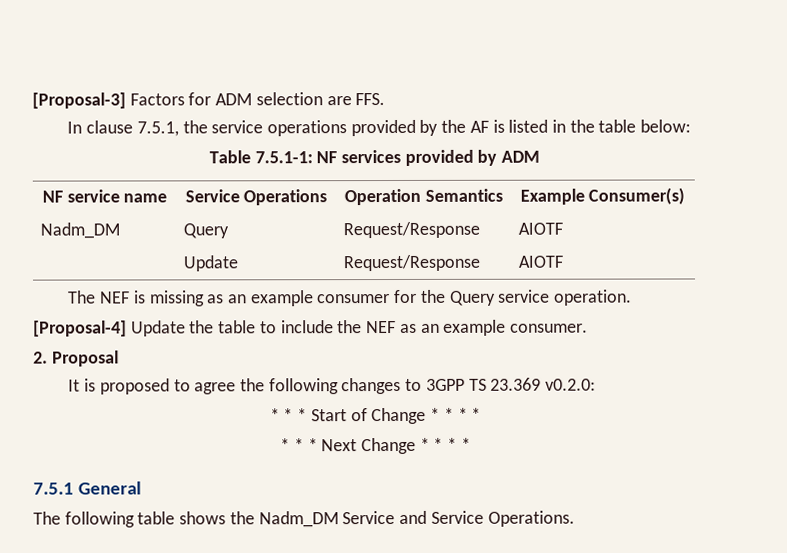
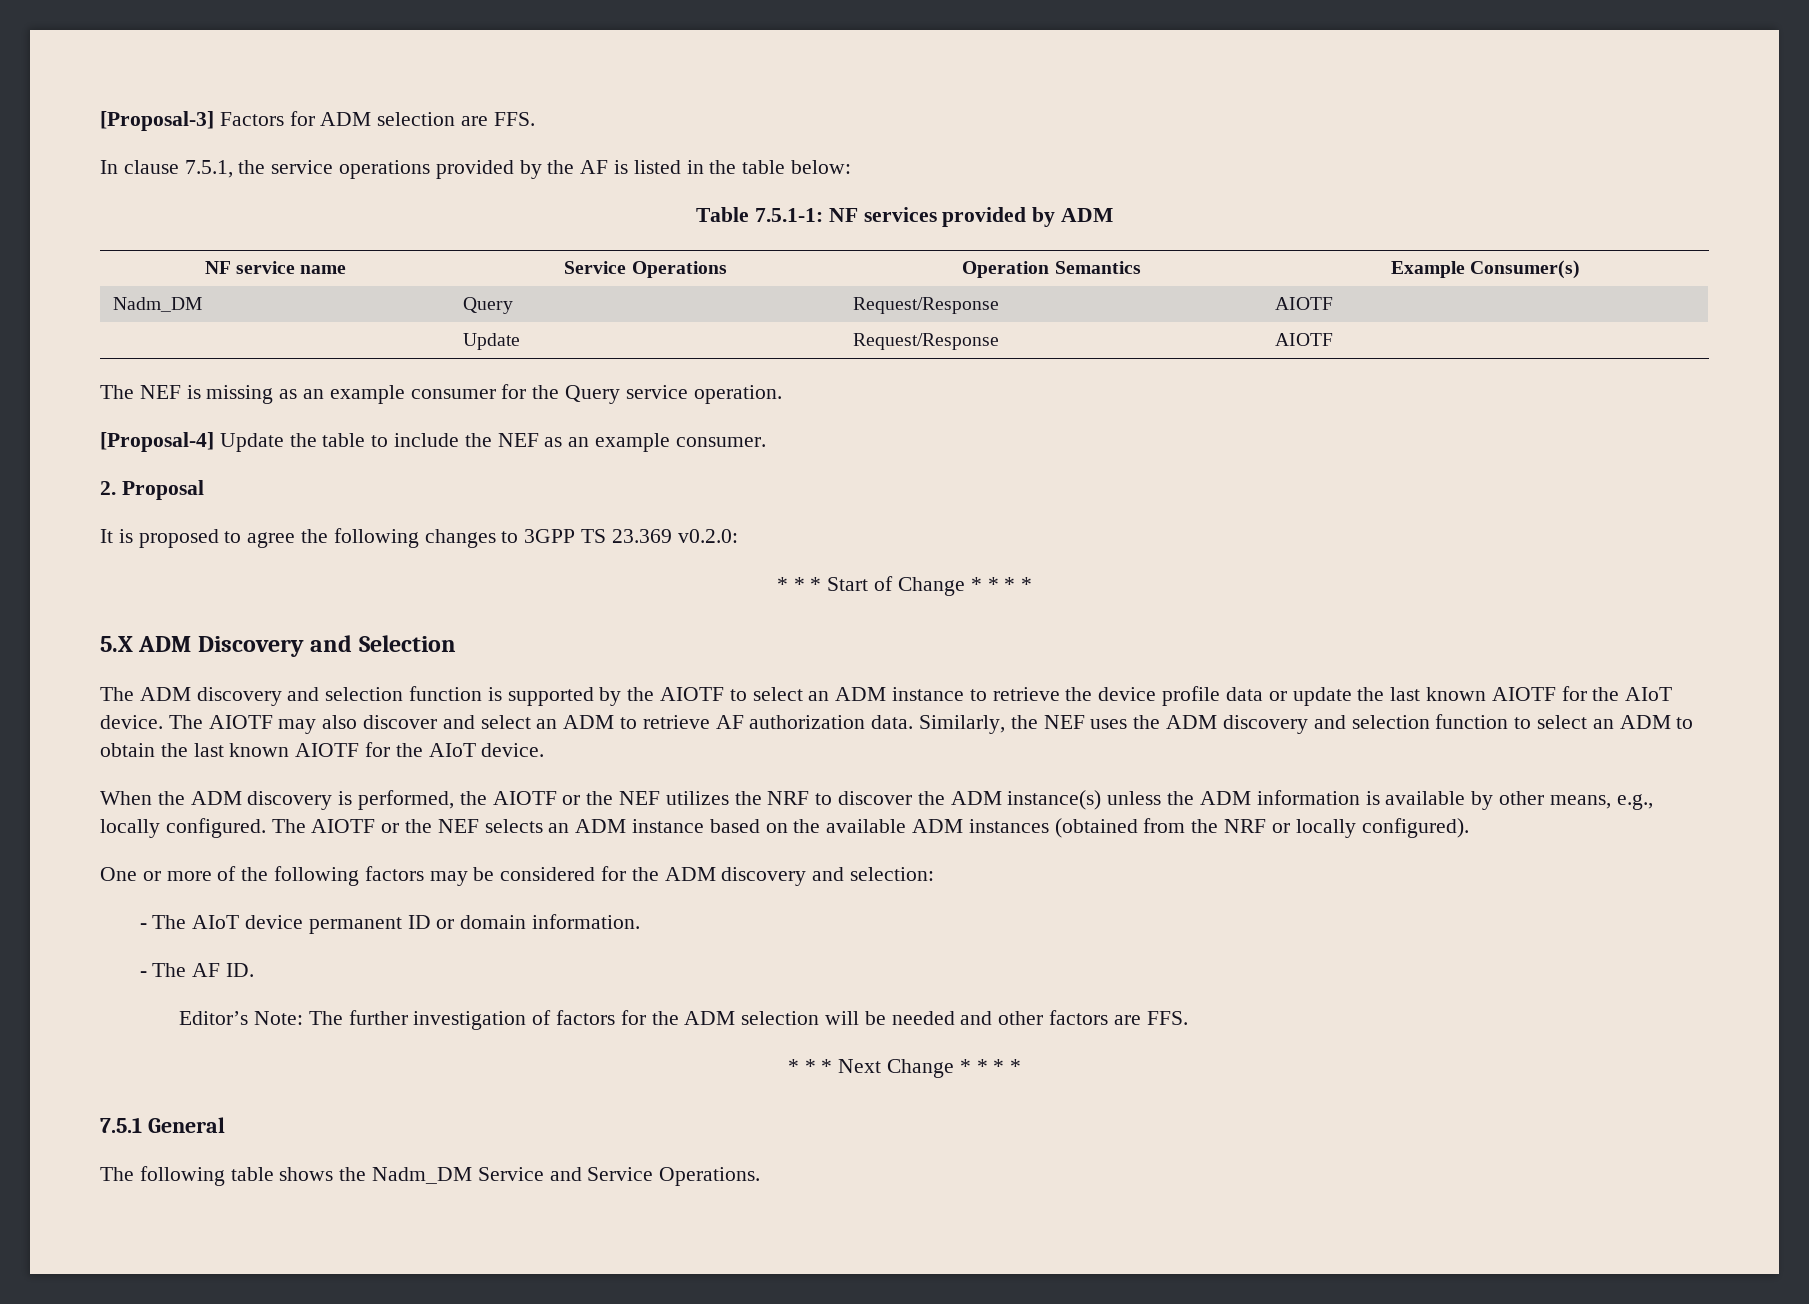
+ 5.X ADM Discovery and Selection
+ The ADM discovery and selection function is supported by the AIOTF to select an ADM instance to retrieve the device profile data or update the last known AIOTF for the AIoT device. The AIOTF may also discover and select an ADM to retrieve AF authorization data. Similarly, the NEF uses the ADM discovery and selection function to select an ADM to obtain the last known AIOTF for the AIoT device.
+ When the ADM discovery is performed, the AIOTF or the NEF utilizes the NRF to discover the ADM instance(s) unless the ADM information is available by other means, e.g., locally configured. The AIOTF or the NEF selects an ADM instance based on the available ADM instances (obtained from the NRF or locally configured).
+ One or more of the following factors may be considered for the ADM discovery and selection:
+ - The AIoT device permanent ID or domain information.
+ - The AF ID.
+ Editor’s Note: The further investigation of factors for the ADM selection will be needed and other factors are FFS.

